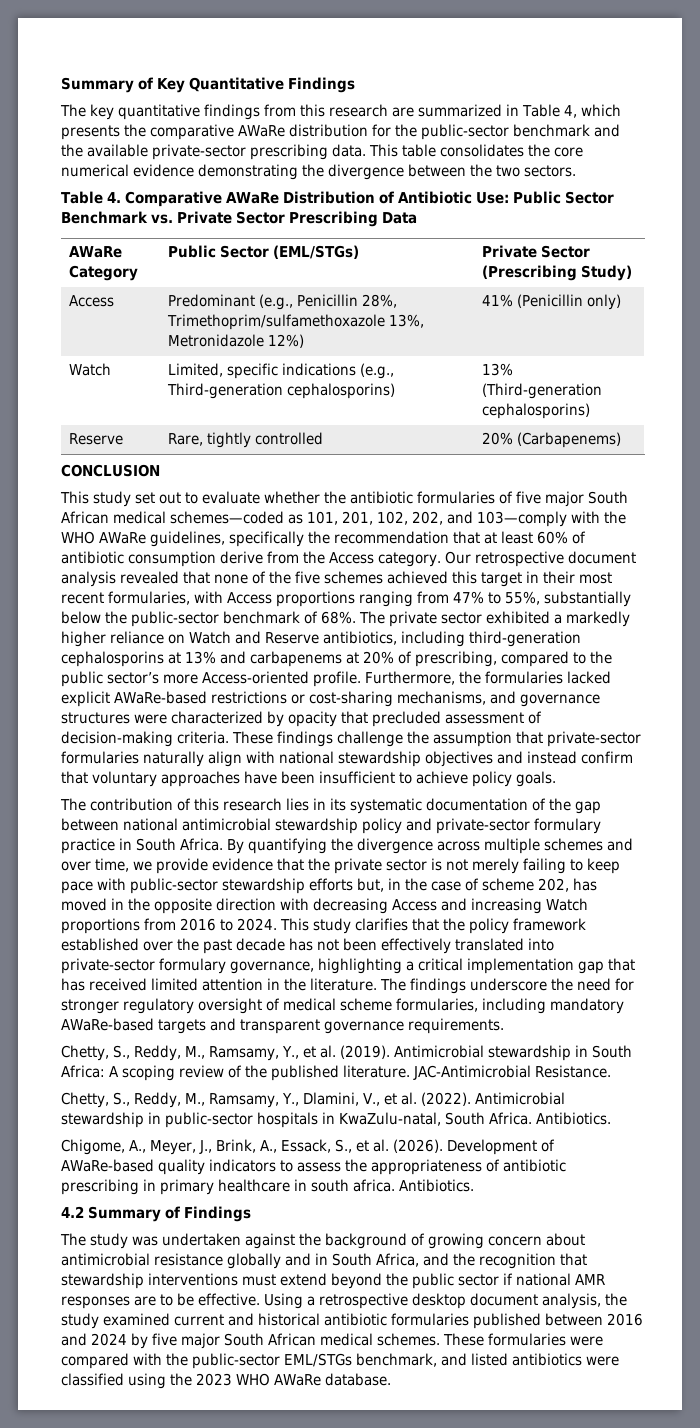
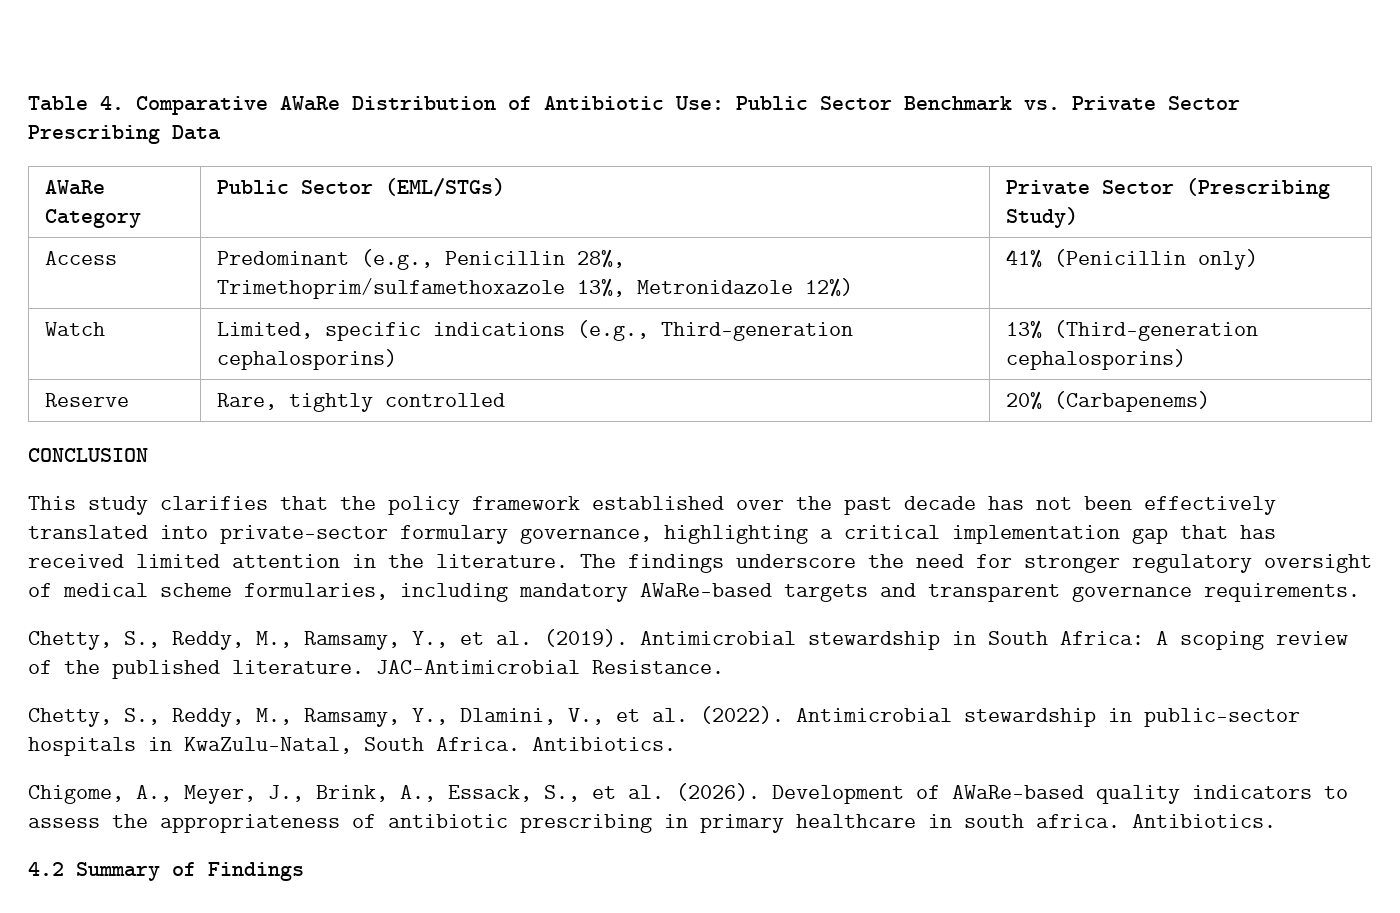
- Summary of Key Quantitative Findings
- The key quantitative findings from this research are summarized in Table 4, which presents the comparative AWaRe distribution for the public-sector benchmark and the available private-sector prescribing data. This table consolidates the core numerical evidence demonstrating the divergence between the two sectors.
- This study set out to evaluate whether the antibiotic formularies of five major South African medical schemes—coded as 101, 201, 102, 202, and 103—comply with the WHO AWaRe guidelines, specifically the recommendation that at least 60% of antibiotic consumption derive from the Access category. Our retrospective document analysis revealed that none of the five schemes achieved this target in their most recent formularies, with Access proportions ranging from 47% to 55%, substantially below the public-sector benchmark of 68%. The private sector exhibited a markedly higher reliance on Watch and Reserve antibiotics, including third-generation cephalosporins at 13% and carbapenems at 20% of prescribing, compared to the public sector’s more Access-oriented profile. Furthermore, the formularies lacked explicit AWaRe-based restrictions or cost-sharing mechanisms, and governance structures were characterized by opacity that precluded assessment of decision-making criteria. These findings challenge the assumption that private-sector formularies naturally align with national stewardship objectives and instead confirm that voluntary approaches have been insufficient to achieve policy goals.
- The contribution of this research lies in its systematic documentation of the gap between national antimicrobial stewardship policy and private-sector formulary practice in South Africa. By quantifying the divergence across multiple schemes and over time, we provide evidence that the private sector is not merely failing to keep pace with public-sector stewardship efforts but, in the case of scheme 202, has moved in the opposite direction with decreasing Access and increasing Watch proportions from 2016 to 2024. This study clarifies that the policy framework established over the past decade has not been effectively translated into private-sector formulary governance, highlighting a critical implementation gap that has received limited attention in the literature.
+ This study clarifies that the policy framework established over the past decade has not been effectively translated into private-sector formulary governance, highlighting a critical implementation gap that has received limited attention in the literature.
- Antimicrobial stewardship in public-sector hospitals in KwaZulu-natal, South Africa.
+ Antimicrobial stewardship in public-sector hospitals in KwaZulu-Natal, South Africa.
- The study was undertaken against the background of growing concern about antimicrobial resistance globally and in South Africa, and the recognition that stewardship interventions must extend beyond the public sector if national AMR responses are to be effective. Using a retrospective desktop document analysis, the study examined current and historical antibiotic formularies published between 2016 and 2024 by five major South African medical schemes. These formularies were compared with the public-sector EML/STGs benchmark, and listed antibiotics were classified using the 2023 WHO AWaRe database.

